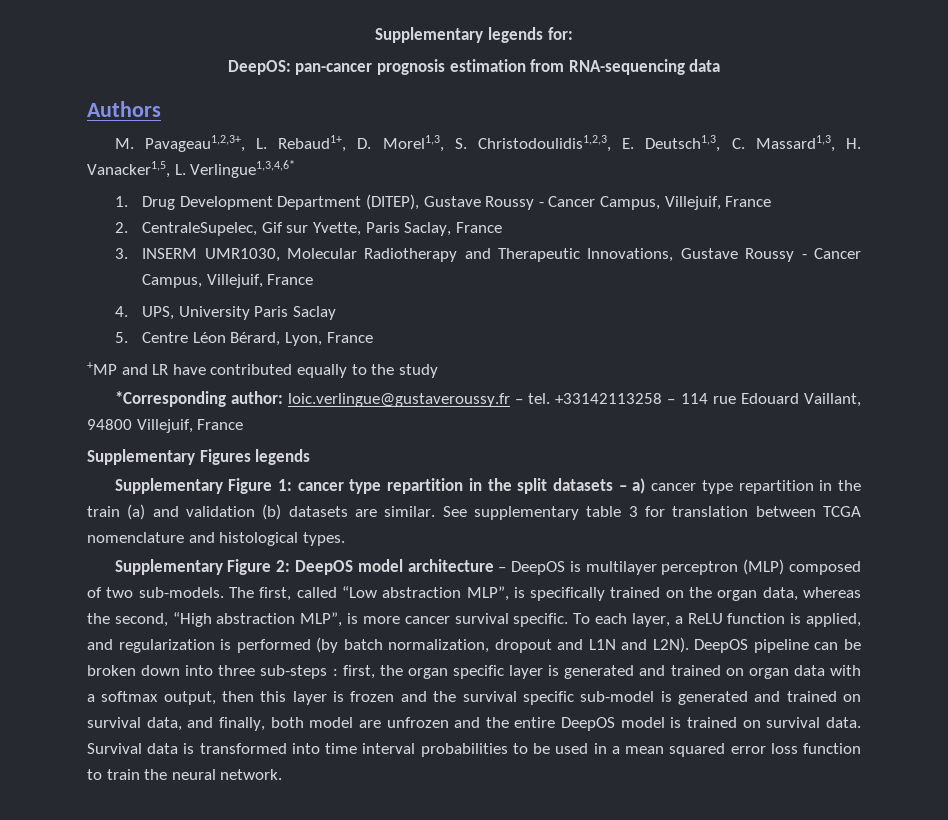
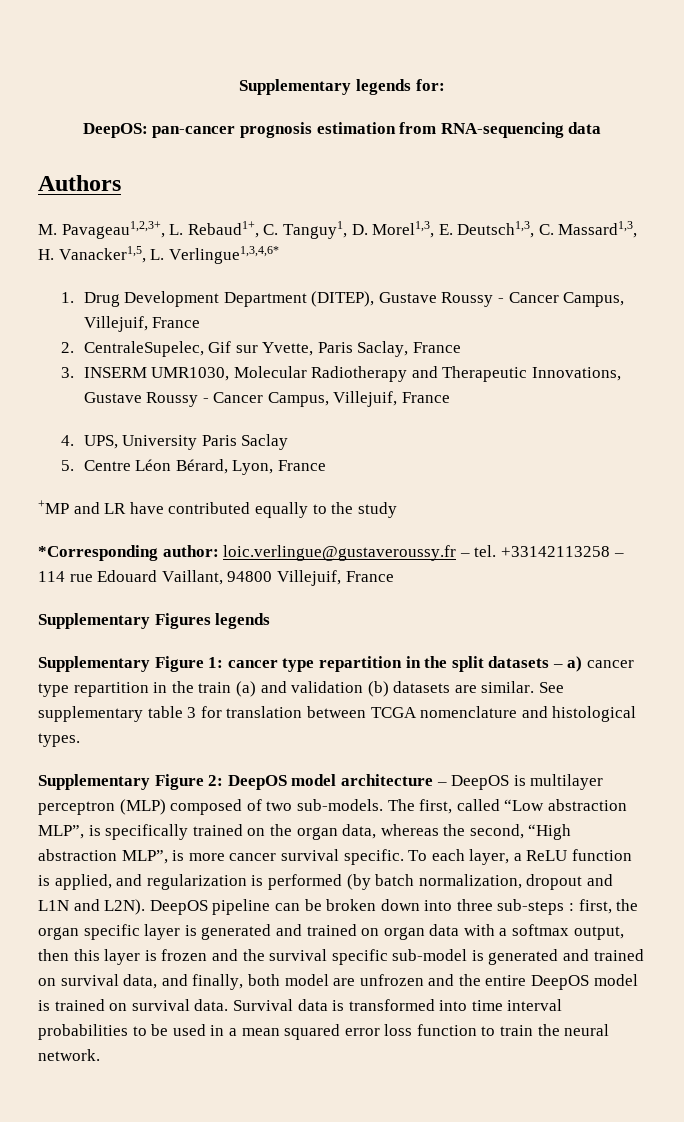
- M. Pavageau1,2,3+, L. Rebaud1+, D. Morel1,3, S. Christodoulidis1,2,3, E. Deutsch1,3, C. Massard1,3, H. Vanacker1,5, L. Verlingue1,3,4,6*
+ M. Pavageau1,2,3+, L. Rebaud1+, C. Tanguy1, D. Morel1,3, E. Deutsch1,3, C. Massard1,3, H. Vanacker1,5, L. Verlingue1,3,4,6*

